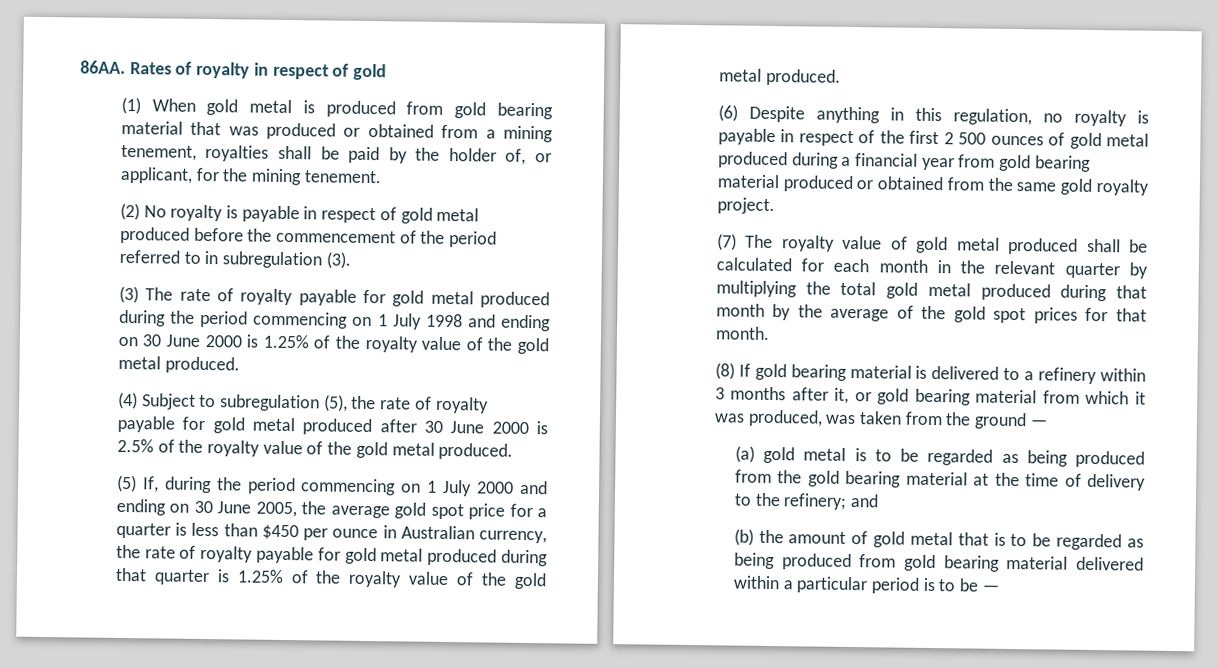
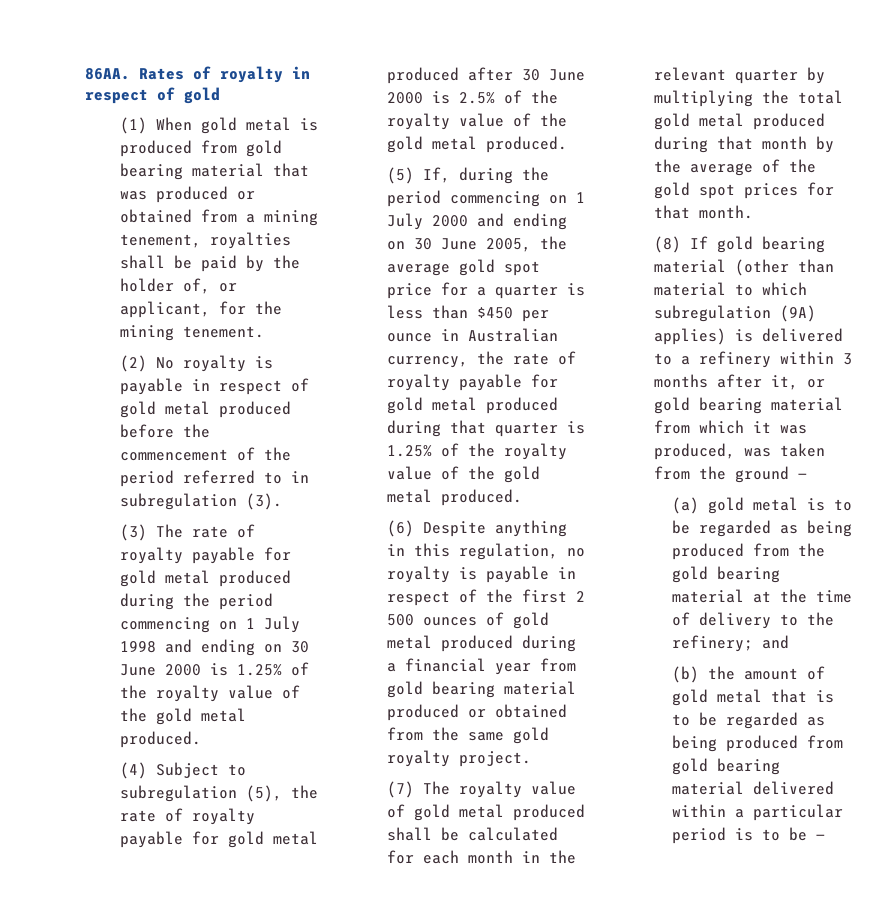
- (8) If gold bearing material is delivered to a refinery within 3 months after it, or gold bearing material from which it was produced, was taken from the ground —
+ (8) If gold bearing material (other than material to which subregulation (9A) applies) is delivered to a refinery within 3 months after it, or gold bearing material from which it was produced, was taken from the ground —

